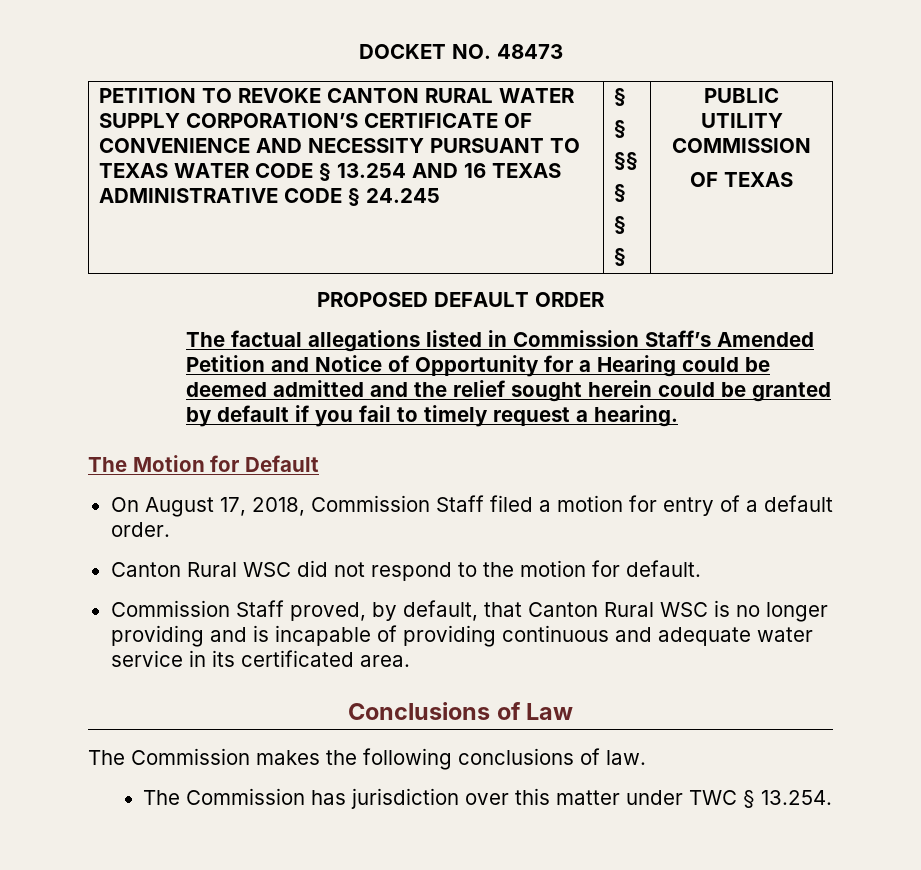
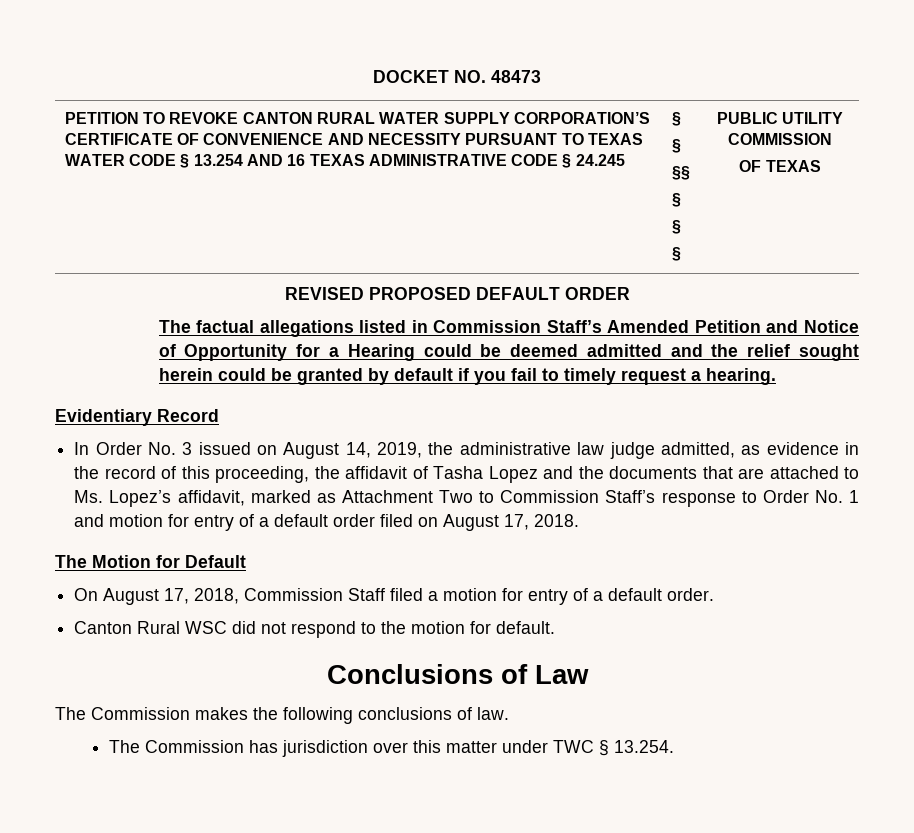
- PROPOSED DEFAULT ORDER
+ REVISED PROPOSED DEFAULT ORDER
+ Evidentiary Record
+ In Order No. 3 issued on August 14, 2019, the administrative law judge admitted, as evidence in the record of this proceeding, the affidavit of Tasha Lopez and the documents that are attached to Ms. Lopez’s affidavit, marked as Attachment Two to Commission Staff’s response to Order No. 1 and motion for entry of a default order filed on August 17, 2018.
- Commission Staff proved, by default, that Canton Rural WSC is no longer providing and is incapable of providing continuous and adequate water service in its certificated area.

